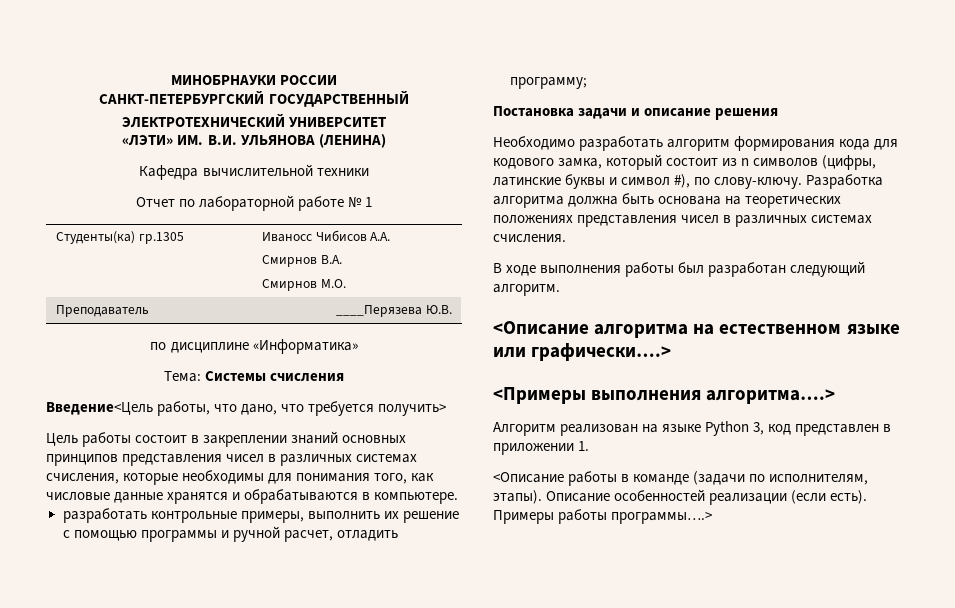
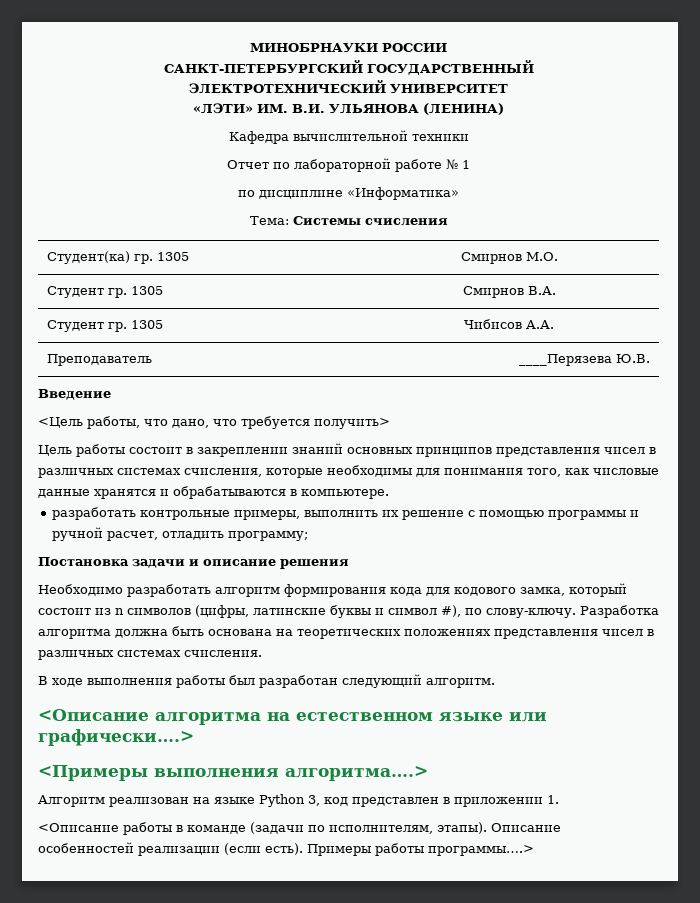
- Студенты(ка) гр.1305 | Иваносс Чибисов А.А.
- Смирнов В.А.
- Смирнов М.О.
- Преподаватель | ____Перязева Ю.В.
- Введение<Цель работы, что дано, что требуется получить>
+ Студент(ка) гр. 1305 | Смирнов М.О.
+ Студент гр. 1305 | Смирнов В.А.
+ Студент гр. 1305 | Чибисов А.А.
+ Преподаватель | ____Перязева Ю.В.
+ Введение
+ <Цель работы, что дано, что требуется получить>

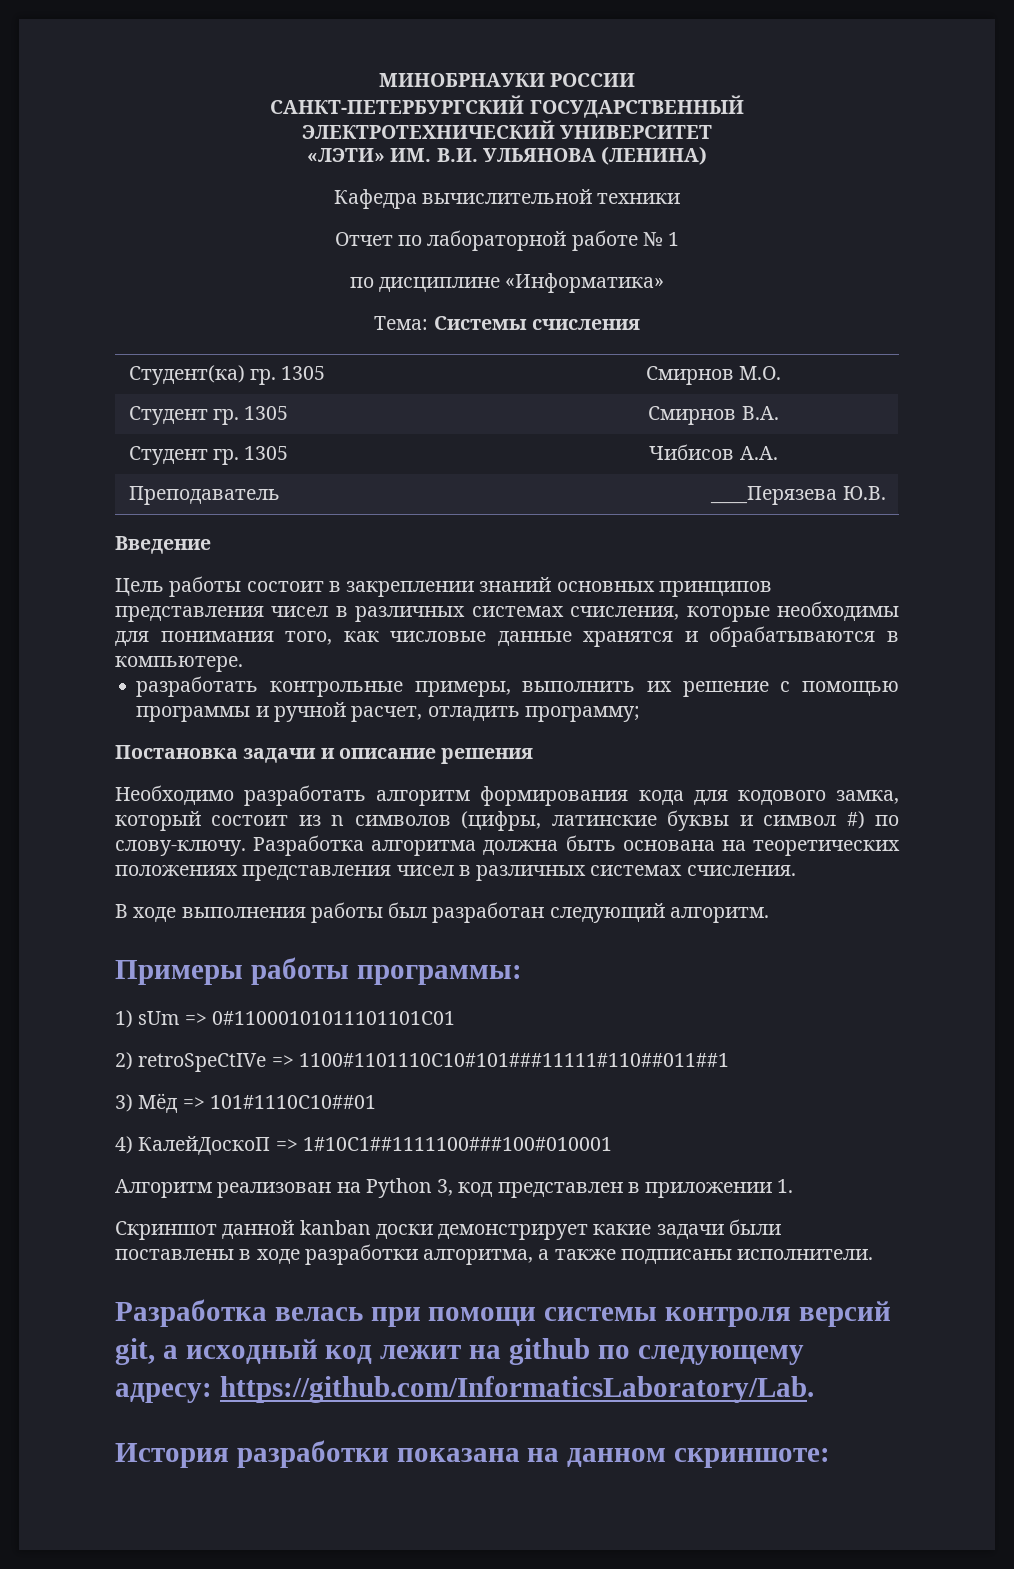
- <Цель работы, что дано, что требуется получить>
- Необходимо разработать алгоритм формирования кода для кодового замка, который состоит из n символов (цифры, латинские буквы и символ #), по слову-ключу.
+ Необходимо разработать алгоритм формирования кода для кодового замка, который состоит из n символов (цифры, латинские буквы и символ #) по слову-ключу.
- <Описание алгоритма на естественном языке или графически….>
- <Примеры выполнения алгоритма….>
+ Примеры работы программы:
+ 1) sUm => 0#11000101011101101C01
+ 2) retroSpeCtIVe => 1100#1101110C10#101###11111#110##011##1
+ 3) Мёд => 101#1110C10##01
+ 4) КалейДоскоП => 1#10C1##1111100###100#010001
- Алгоритм реализован на языке Python 3, код представлен в приложении 1.
+ Алгоритм реализован на Python 3, код представлен в приложении 1.
- <Описание работы в команде (задачи по исполнителям, этапы). Описание особенностей реализации (если есть). Примеры работы программы….>
+ Скриншот данной kanban доски демонстрирует какие задачи были поставлены в ходе разработки алгоритма, а также подписаны исполнители.
+ Разработка велась при помощи системы контроля версий git, а исходный код лежит на github по следующему адресу: https://github.com/InformaticsLaboratory/Lab.
+ История разработки показана на данном скриншоте:

